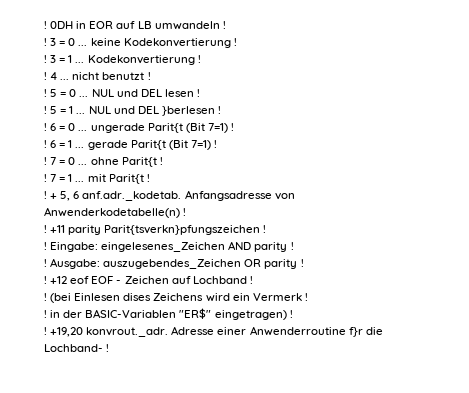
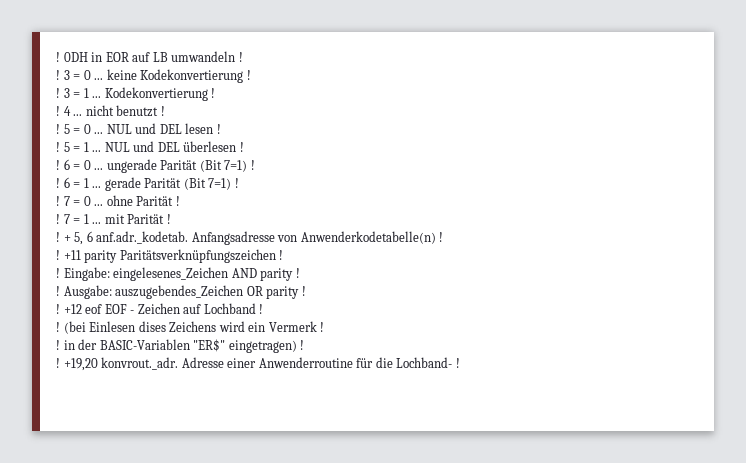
- NUL und DEL }berlesen !
+ NUL und DEL überlesen !
- 6 = 0 ... ungerade Parit{t (Bit 7=1) !
+ 6 = 0 ... ungerade Parität (Bit 7=1) !
- 6 = 1 ... gerade Parit{t (Bit 7=1) !
+ 6 = 1 ... gerade Parität (Bit 7=1) !
- 7 = 0 ... ohne Parit{t !
+ 7 = 0 ... ohne Parität !
- 7 = 1 ... mit Parit{t !
+ 7 = 1 ... mit Parität !
- +11 parity Parit{tsverkn}pfungszeichen !
+ +11 parity Paritätsverknüpfungszeichen !
- +19,20 konvrout._adr. Adresse einer Anwenderroutine f}r die Lochband- !
+ +19,20 konvrout._adr. Adresse einer Anwenderroutine für die Lochband- !

